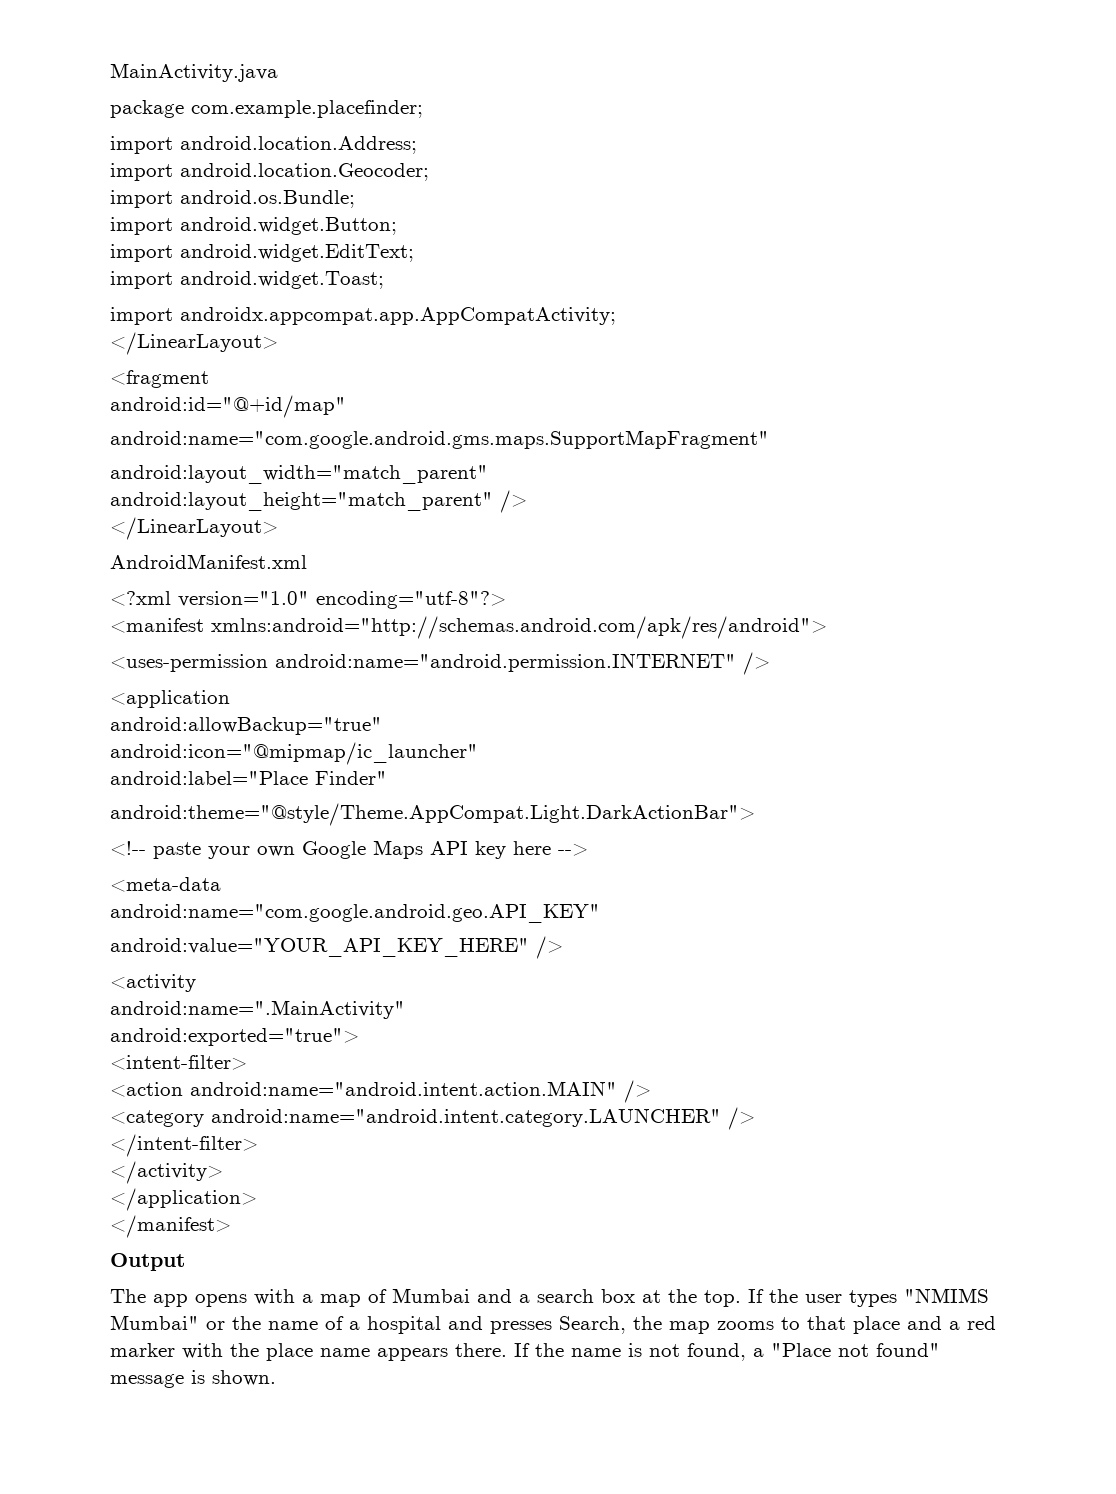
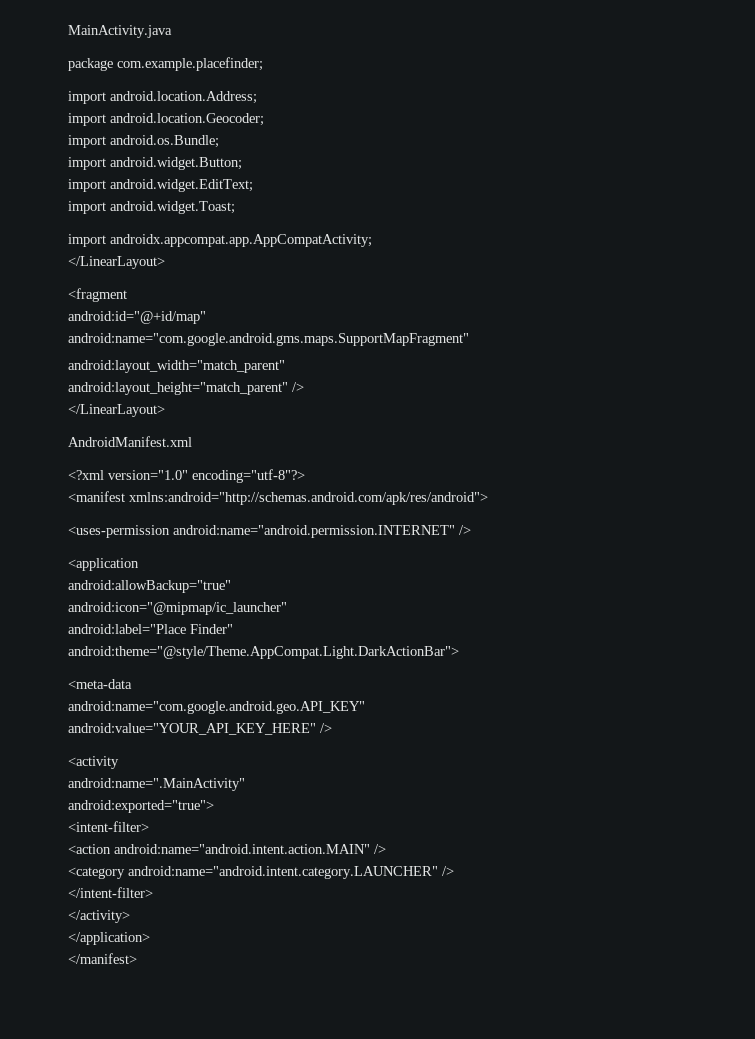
- <!-- paste your own Google Maps API key here -->
- Output
- The app opens with a map of Mumbai and a search box at the top. If the user types "NMIMS Mumbai" or the name of a hospital and presses Search, the map zooms to that place and a red marker with the place name appears there. If the name is not found, a "Place not found" message is shown.

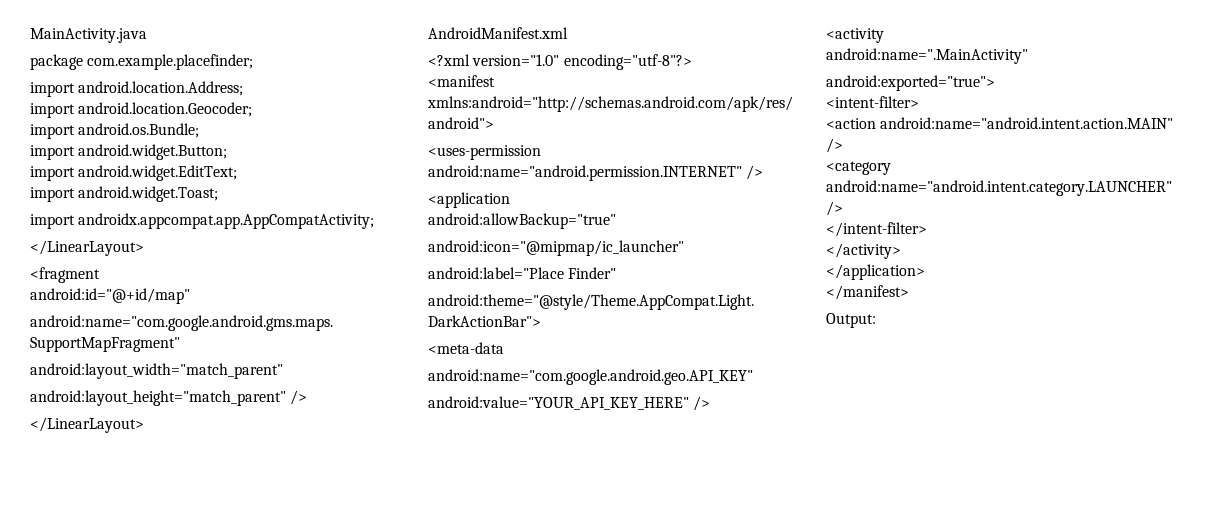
+ Output:

